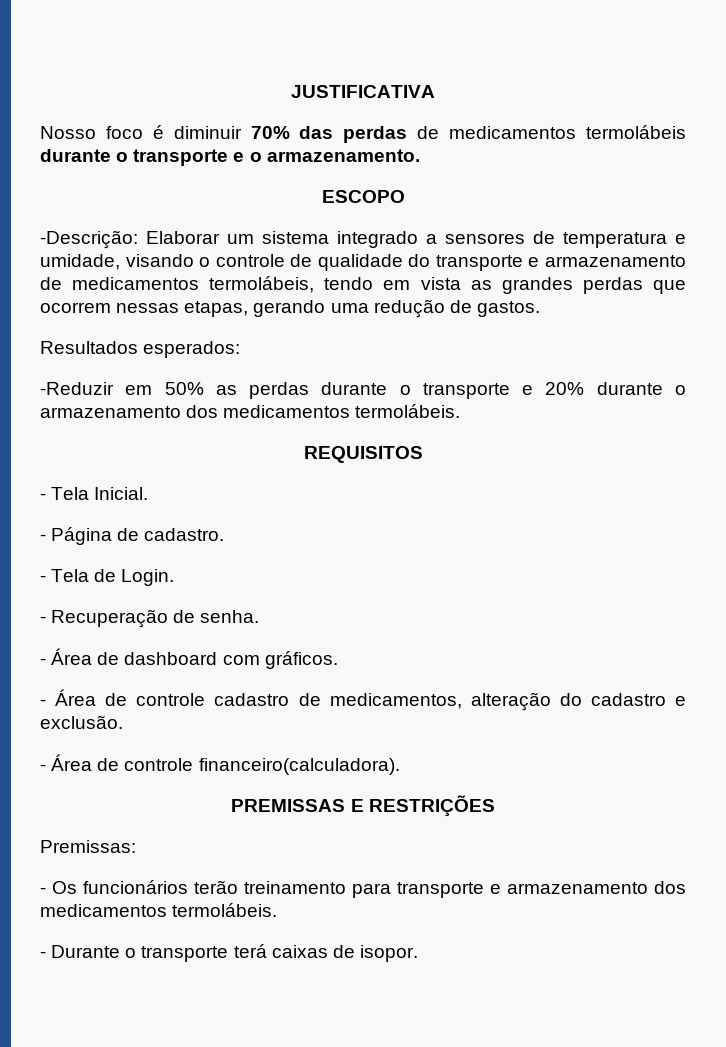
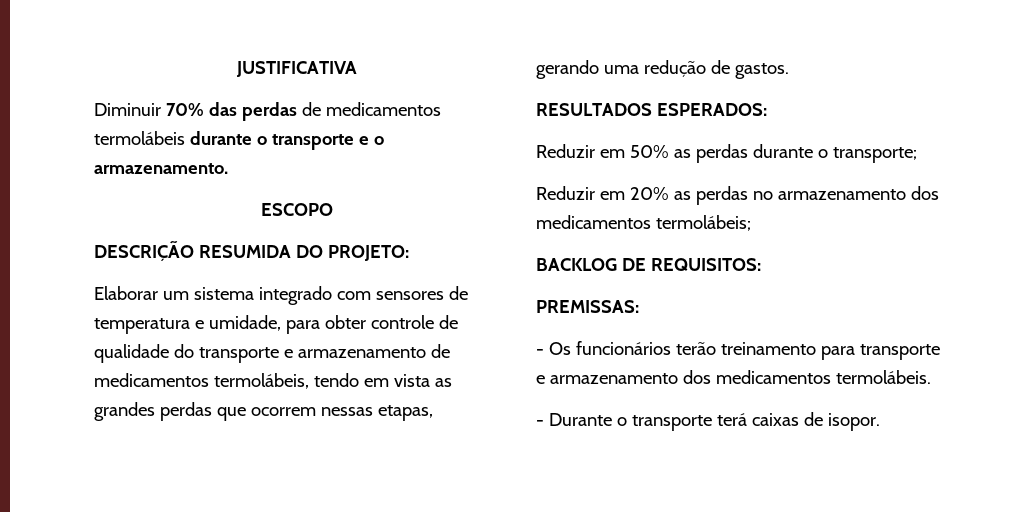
- Nosso foco é diminuir 70% das perdas de medicamentos termolábeis durante o transporte e o armazenamento.
+ Diminuir 70% das perdas de medicamentos termolábeis durante o transporte e o armazenamento.
- -Descrição: Elaborar um sistema integrado a sensores de temperatura e umidade, visando o controle de qualidade do transporte e armazenamento de medicamentos termolábeis, tendo em vista as grandes perdas que ocorrem nessas etapas, gerando uma redução de gastos.
+ DESCRIÇÃO RESUMIDA DO PROJETO:
+ Elaborar um sistema integrado com sensores de temperatura e umidade, para obter controle de qualidade do transporte e armazenamento de medicamentos termolábeis, tendo em vista as grandes perdas que ocorrem nessas etapas, gerando uma redução de gastos.
- Resultados esperados:
- -Reduzir em 50% as perdas durante o transporte e 20% durante o armazenamento dos medicamentos termolábeis.
- REQUISITOS
- - Tela Inicial.
- - Página de cadastro.
- - Tela de Login.
- - Recuperação de senha.
- - Área de dashboard com gráficos.
- - Área de controle cadastro de medicamentos, alteração do cadastro e exclusão.
- - Área de controle financeiro(calculadora).
- PREMISSAS E RESTRIÇÕES
- Premissas:
+ RESULTADOS ESPERADOS:
+ Reduzir em 50% as perdas durante o transporte;
+ Reduzir em 20% as perdas no armazenamento dos medicamentos termolábeis;
+ BACKLOG DE REQUISITOS:
+ PREMISSAS:

